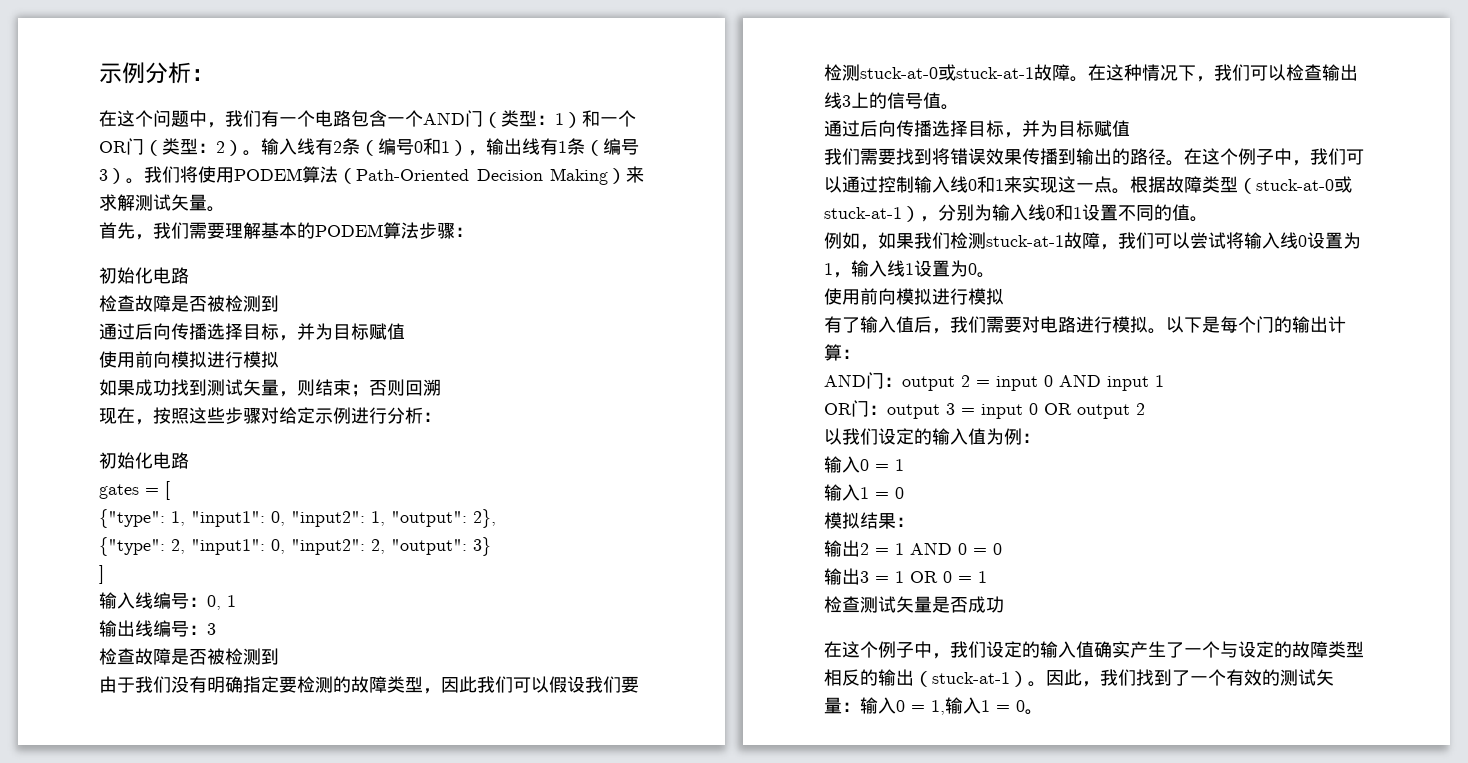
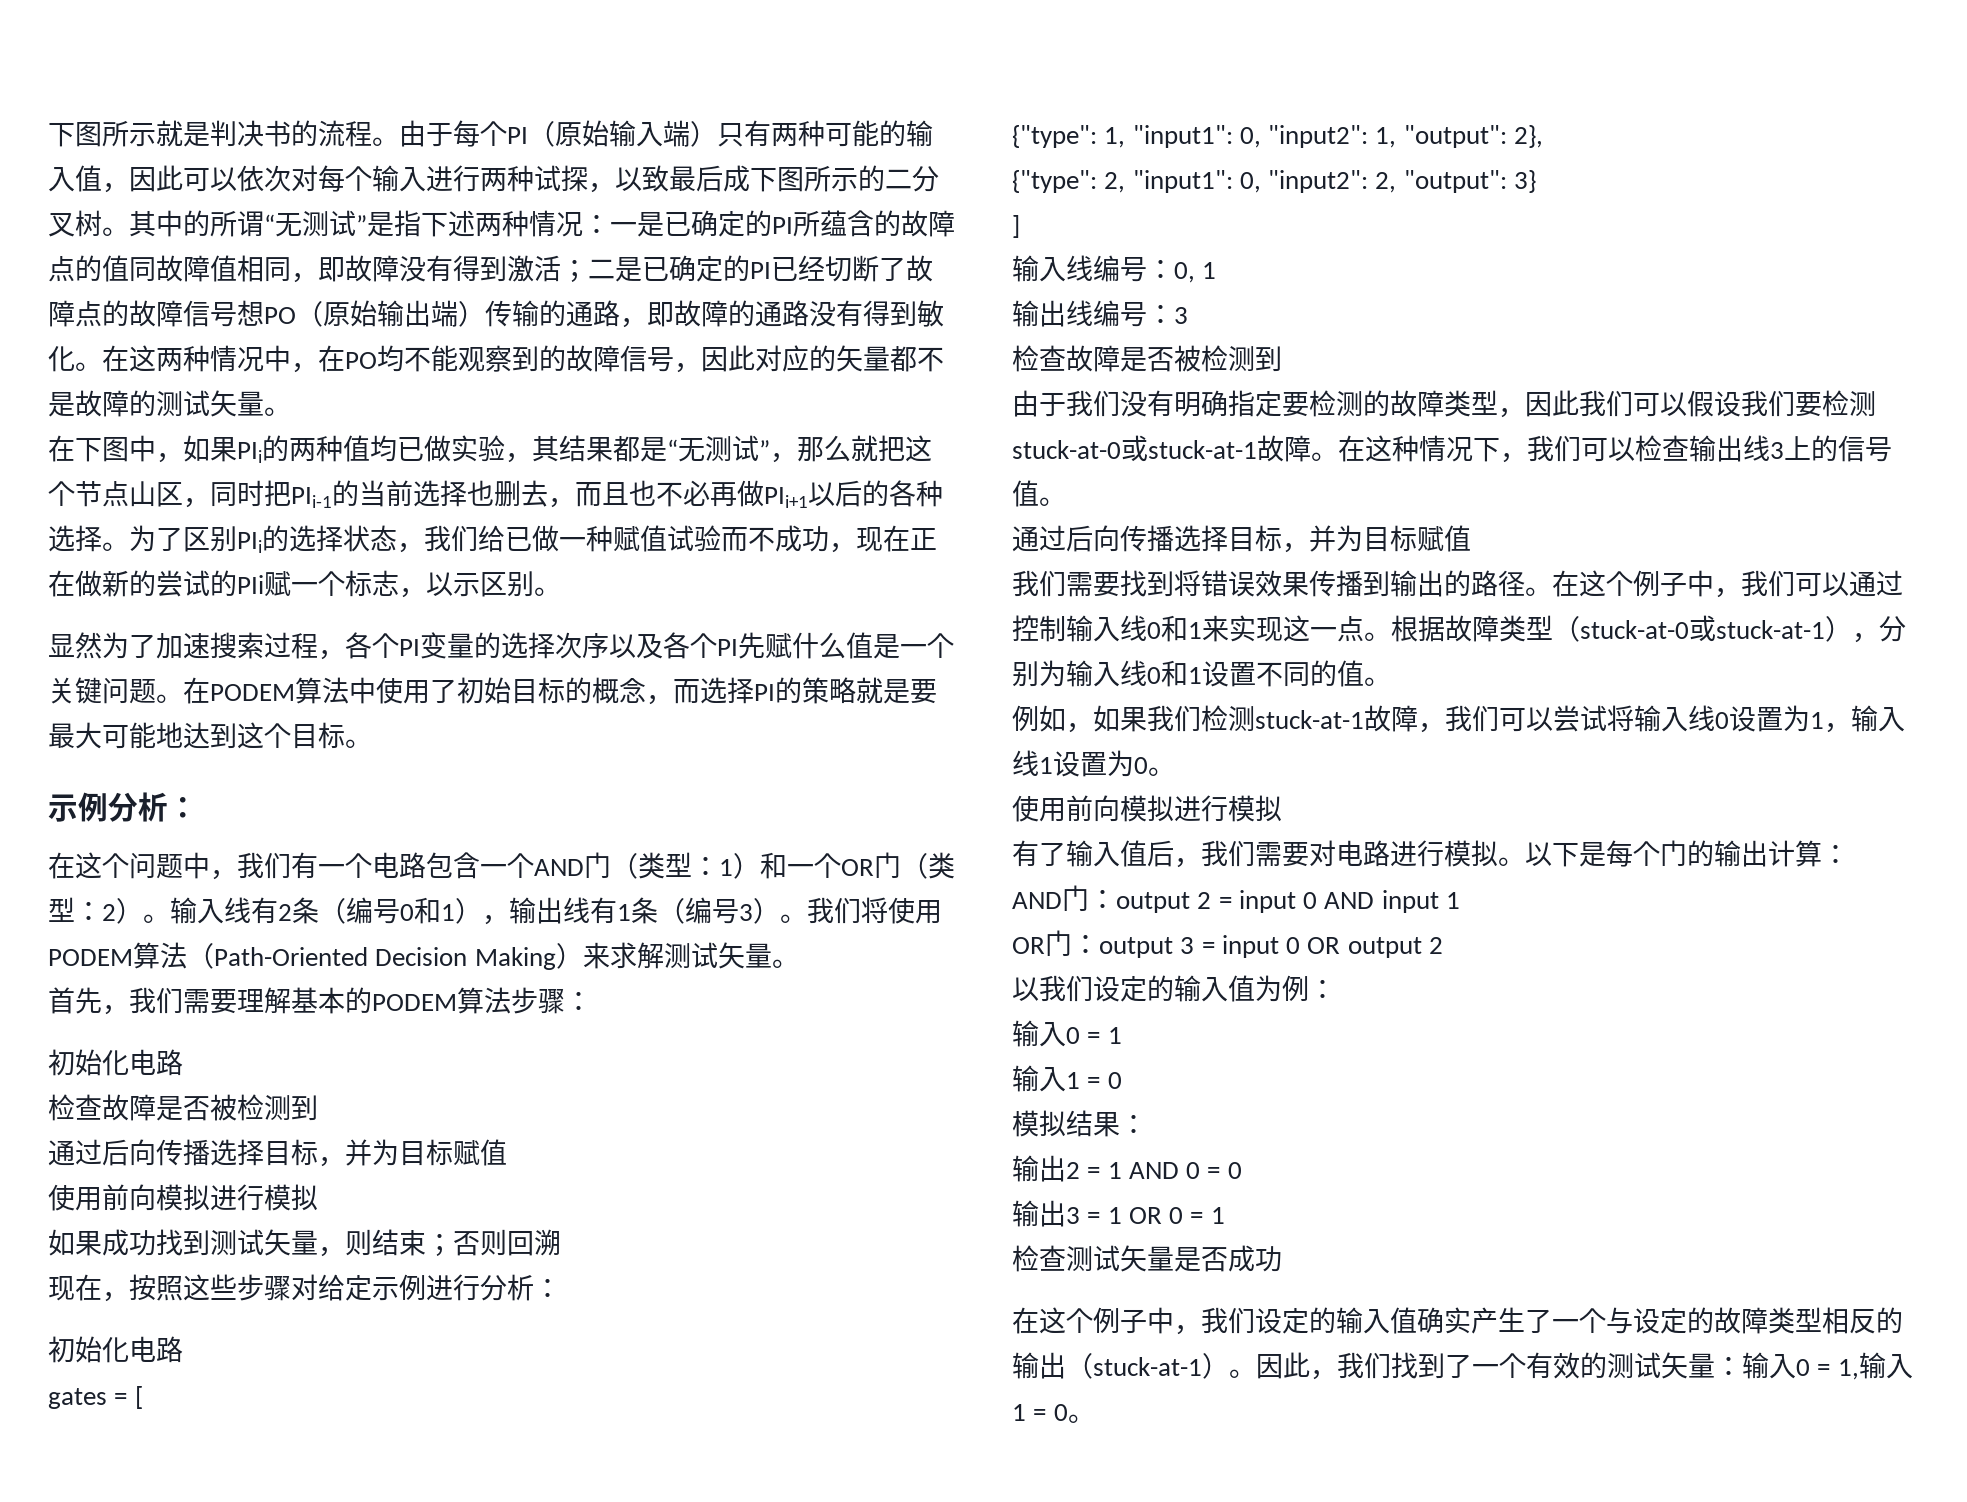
+ 下图所示就是判决书的流程。由于每个PI（原始输入端）只有两种可能的输入值，因此可以依次对每个输入进行两种试探，以致最后成下图所示的二分叉树。其中的所谓“无测试”是指下述两种情况：一是已确定的PI所蕴含的故障点的值同故障值相同，即故障没有得到激活；二是已确定的PI已经切断了故障点的故障信号想PO（原始输出端）传输的通路，即故障的通路没有得到敏化。在这两种情况中，在PO均不能观察到的故障信号，因此对应的矢量都不是故障的测试矢量。
+ 在下图中，如果PIi的两种值均已做实验，其结果都是“无测试”，那么就把这个节点山区，同时把PIi-1的当前选择也删去，而且也不必再做PIi+1以后的各种选择。为了区别PIi的选择状态，我们给已做一种赋值试验而不成功，现在正在做新的尝试的PIi赋一个标志，以示区别。
+ 显然为了加速搜索过程，各个PI变量的选择次序以及各个PI先赋什么值是一个关键问题。在PODEM算法中使用了初始目标的概念，而选择PI的策略就是要最大可能地达到这个目标。

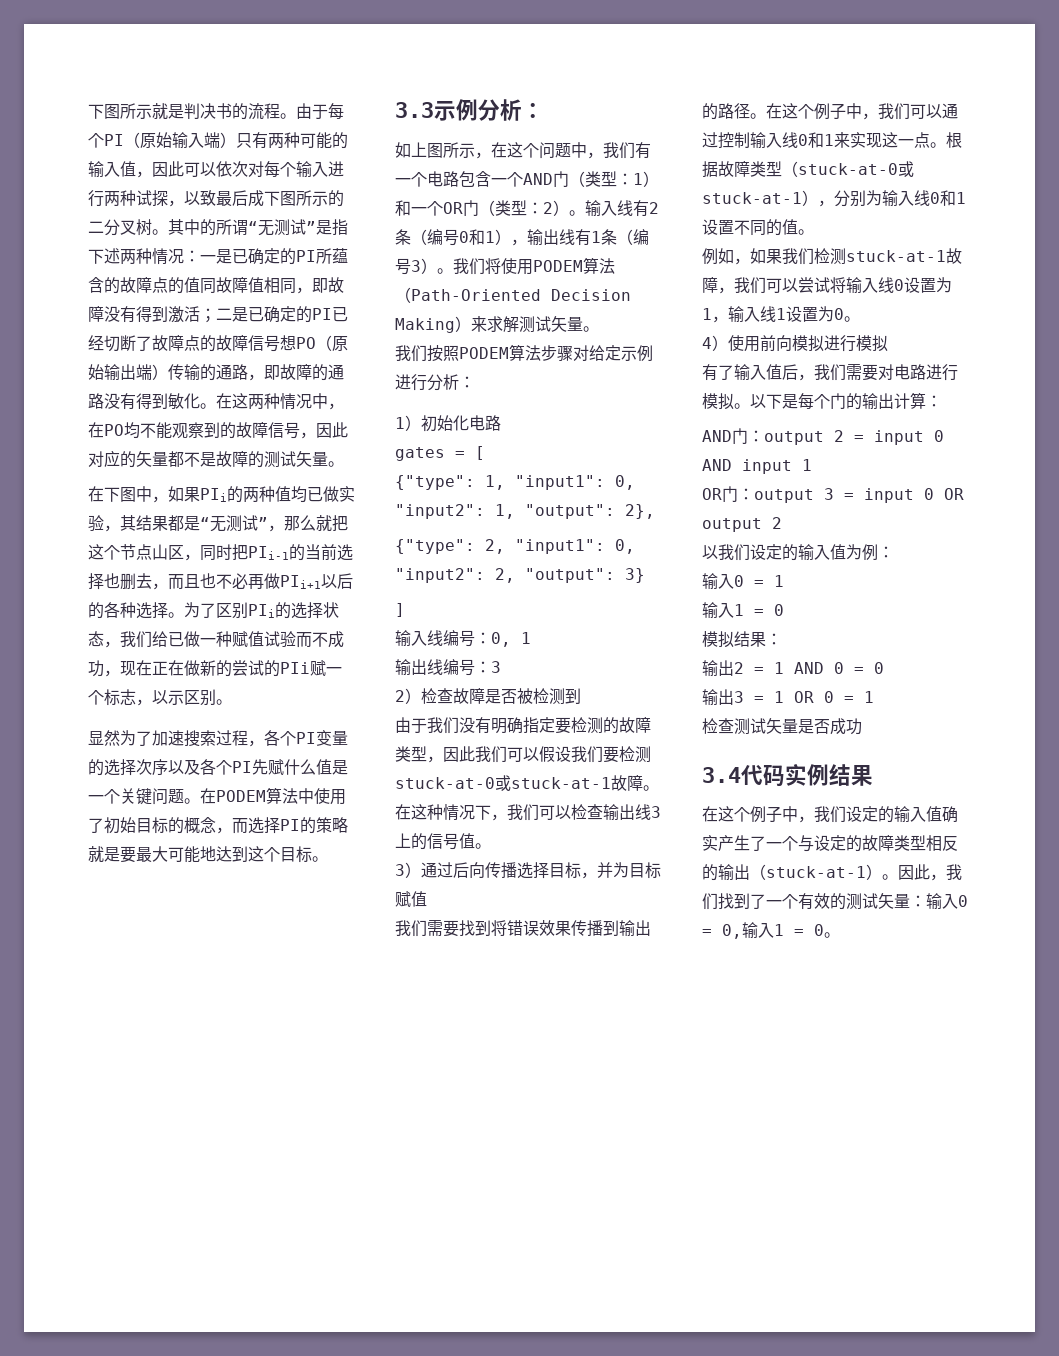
- 示例分析：
+ 3.3示例分析：
- 在这个问题中，我们有一个电路包含一个AND门（类型：1）和一个OR门（类型：2）。
+ 如上图所示，在这个问题中，我们有一个电路包含一个AND门（类型：1）和一个OR门（类型：2）。
- 首先，我们需要理解基本的PODEM算法步骤：
- 初始化电路
- 检查故障是否被检测到
- 通过后向传播选择目标，并为目标赋值
- 使用前向模拟进行模拟
- 如果成功找到测试矢量，则结束；否则回溯
- 现在，按照这些步骤对给定示例进行分析：
- 初始化电路
+ 我们按照PODEM算法步骤对给定示例进行分析：
+ 1）初始化电路
  输出线编号：3
- 检查故障是否被检测到
+ 2）检查故障是否被检测到
  在这种情况下，我们可以检查输出线3上的信号值。
- 通过后向传播选择目标，并为目标赋值
+ 3）通过后向传播选择目标，并为目标赋值
  例如，如果我们检测stuck-at-1故障，我们可以尝试将输入线0设置为1，输入线1设置为0。
- 使用前向模拟进行模拟
+ 4）使用前向模拟进行模拟
+ 3.4代码实例结果
- 因此，我们找到了一个有效的测试矢量：输入0 = 1,输入1 = 0。
+ 因此，我们找到了一个有效的测试矢量：输入0 = 0,输入1 = 0。

